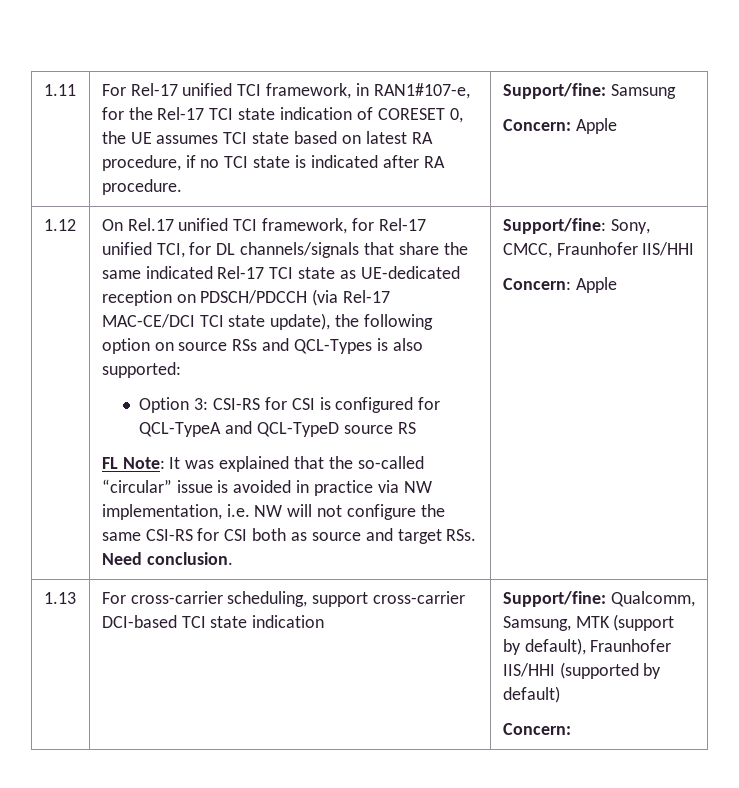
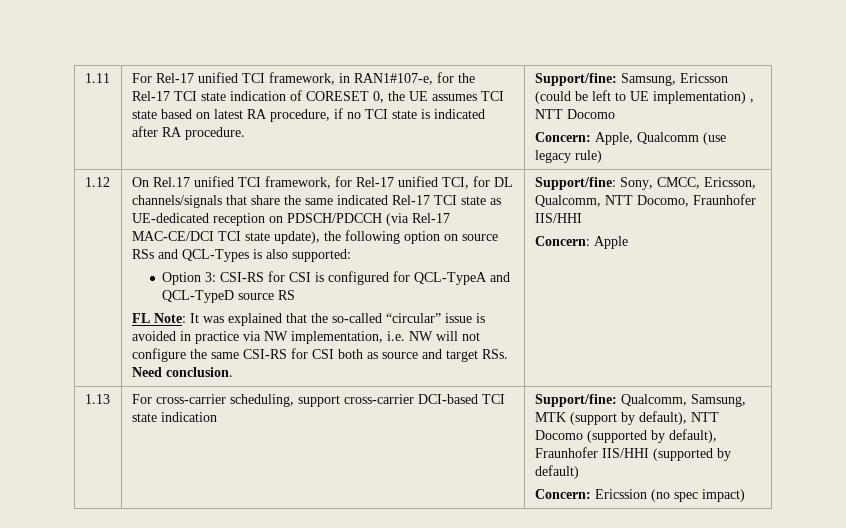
- Support/fine: Samsung
- Concern: Apple
+ Support/fine: Samsung, Ericsson (could be left to UE implementation) , NTT Docomo
+ Concern: Apple, Qualcomm (use legacy rule)
- Support/fine: Sony, CMCC, Fraunhofer IIS/HHI
+ Support/fine: Sony, CMCC, Ericsson, Qualcomm, NTT Docomo, Fraunhofer IIS/HHI
- 1.13 | For cross-carrier scheduling, support cross-carrier DCI-based TCI state indication | Support/fine: Qualcomm, Samsung, MTK (support by default), Fraunhofer IIS/HHI (supported by default)
- Concern:
+ 1.13 | For cross-carrier scheduling, support cross-carrier DCI-based TCI state indication | Support/fine: Qualcomm, Samsung, MTK (support by default), NTT Docomo (supported by default), Fraunhofer IIS/HHI (supported by default)
+ Concern: Ericssion (no spec impact)

